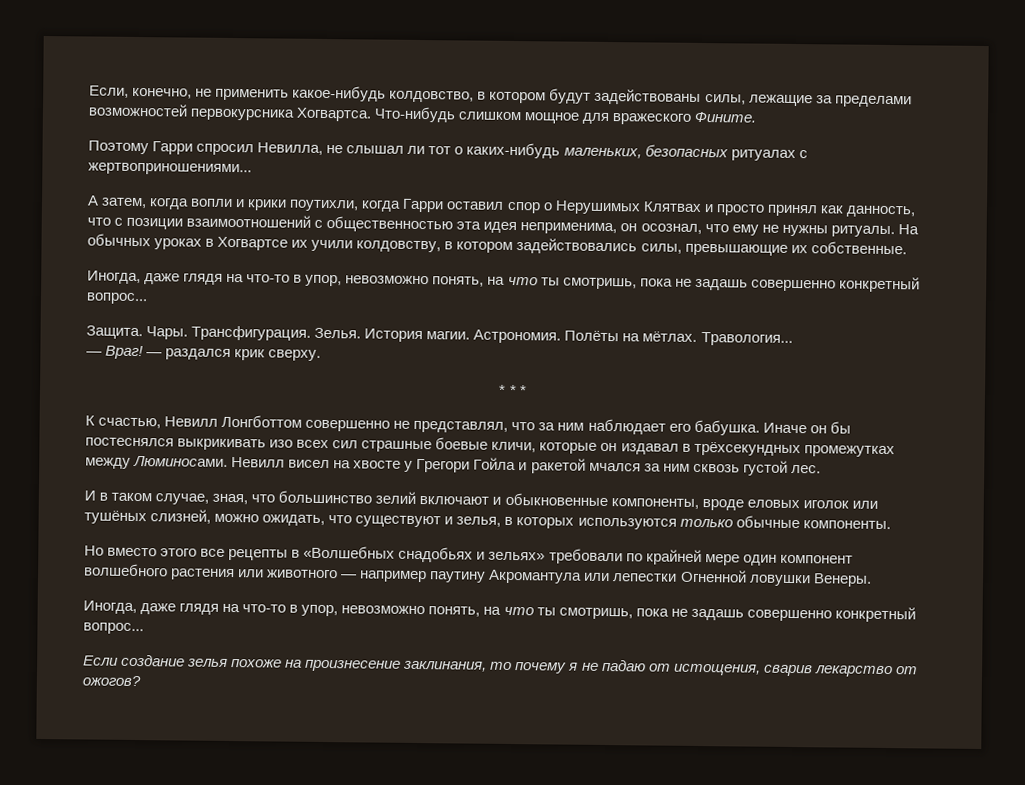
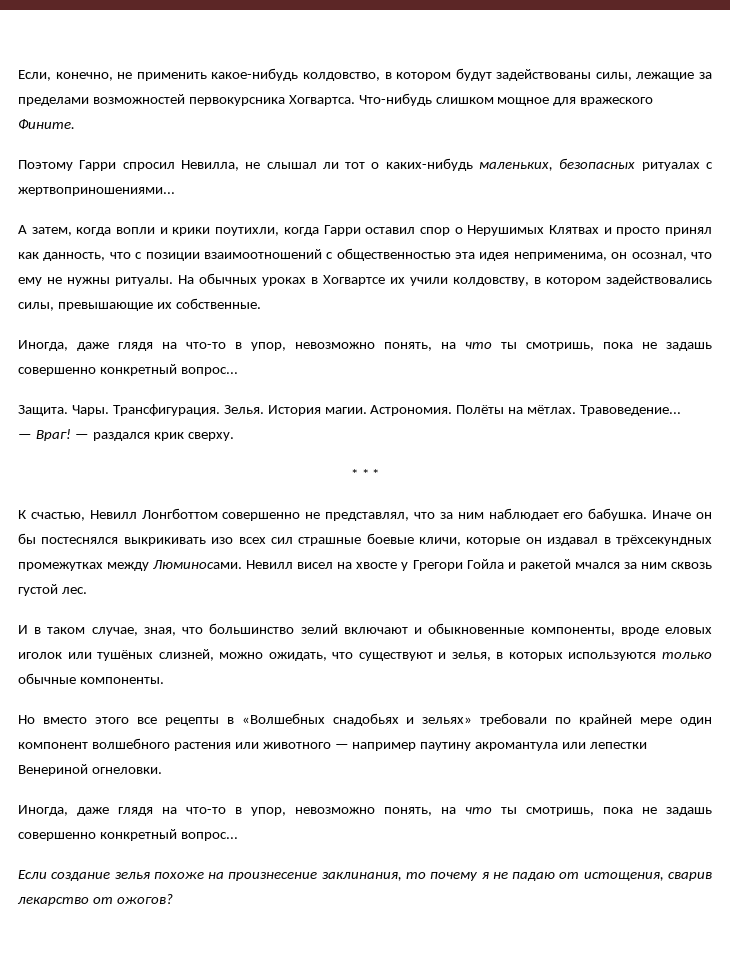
- Травология...
+ Травоведение...
- Но вместо этого все рецепты в «Волшебных снадобьях и зельях» требовали по крайней мере один компонент волшебного растения или животного — например паутину Акромантула или лепестки Огненной ловушки Венеры.
+ Но вместо этого все рецепты в «Волшебных снадобьях и зельях» требовали по крайней мере один компонент волшебного растения или животного — например паутину акромантула или лепестки Венериной огнеловки.

